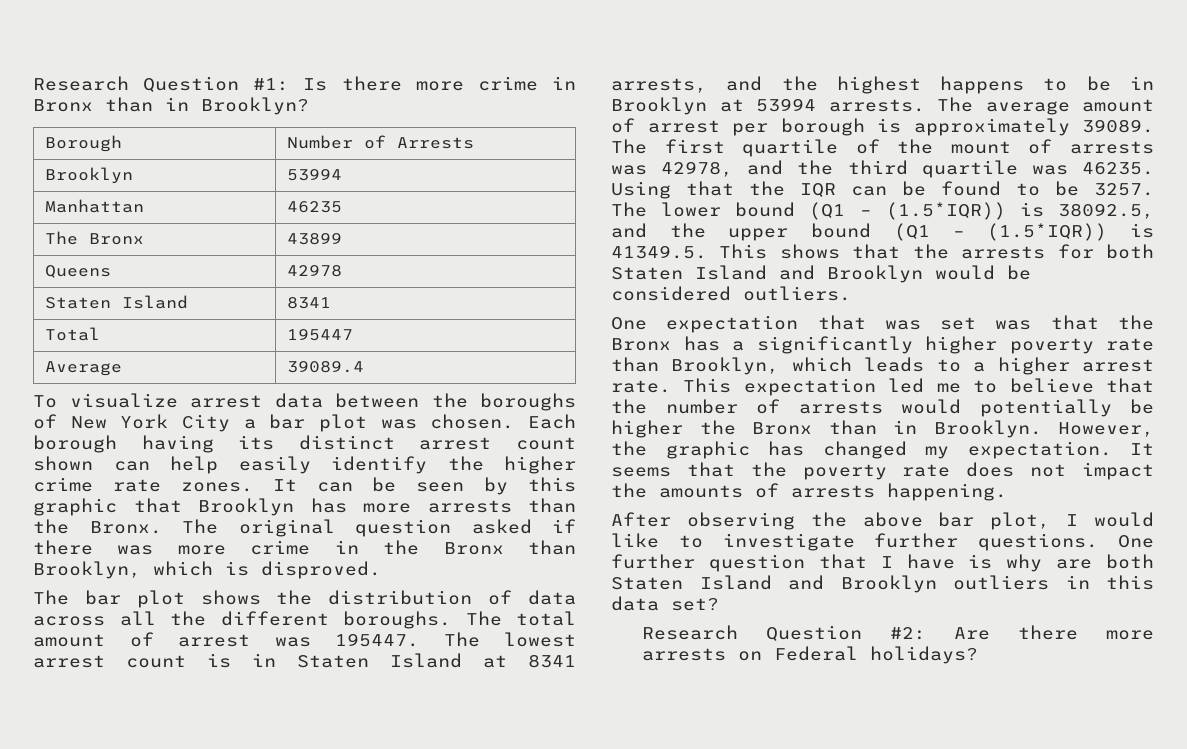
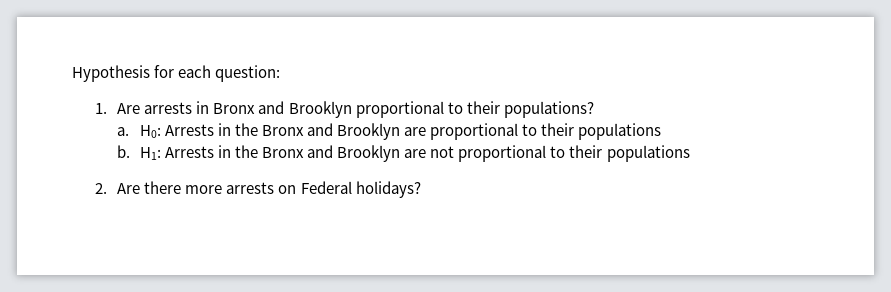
- Research Question #1: Is there more crime in Bronx than in Brooklyn?
- Borough | Number of Arrests
- Brooklyn | 53994
- Manhattan | 46235
- The Bronx | 43899
- Queens | 42978
- Staten Island | 8341
- Total | 195447
- Average | 39089.4
- To visualize arrest data between the boroughs of New York City a bar plot was chosen. Each borough having its distinct arrest count shown can help easily identify the higher crime rate zones. It can be seen by this graphic that Brooklyn has more arrests than the Bronx. The original question asked if there was more crime in the Bronx than Brooklyn, which is disproved.
- The bar plot shows the distribution of data across all the different boroughs. The total amount of arrest was 195447. The lowest arrest count is in Staten Island at 8341 arrests, and the highest happens to be in Brooklyn at 53994 arrests. The average amount of arrest per borough is approximately 39089. The first quartile of the mount of arrests was 42978, and the third quartile was 46235. Using that the IQR can be found to be 3257. The lower bound (Q1 – (1.5*IQR)) is 38092.5, and the upper bound (Q1 – (1.5*IQR)) is 41349.5. This shows that the arrests for both Staten Island and Brooklyn would be considered outliers.
- One expectation that was set was that the Bronx has a significantly higher poverty rate than Brooklyn, which leads to a higher arrest rate. This expectation led me to believe that the number of arrests would potentially be higher the Bronx than in Brooklyn. However, the graphic has changed my expectation. It seems that the poverty rate does not impact the amounts of arrests happening.
- After observing the above bar plot, I would like to investigate further questions. One further question that I have is why are both Staten Island and Brooklyn outliers in this data set?
- Research Question #2: Are there more arrests on Federal holidays?
+ Hypothesis for each question:
+ 1. Are arrests in Bronx and Brooklyn proportional to their populations?
+ a. H0: Arrests in the Bronx and Brooklyn are proportional to their populations
+ b. H1: Arrests in the Bronx and Brooklyn are not proportional to their populations
+ 2. Are there more arrests on Federal holidays?

